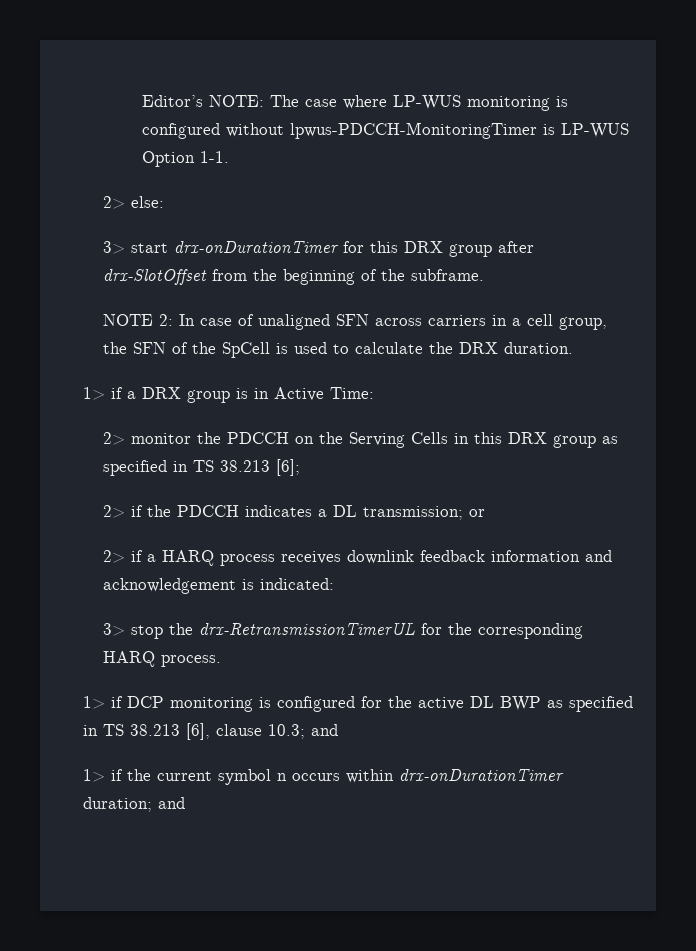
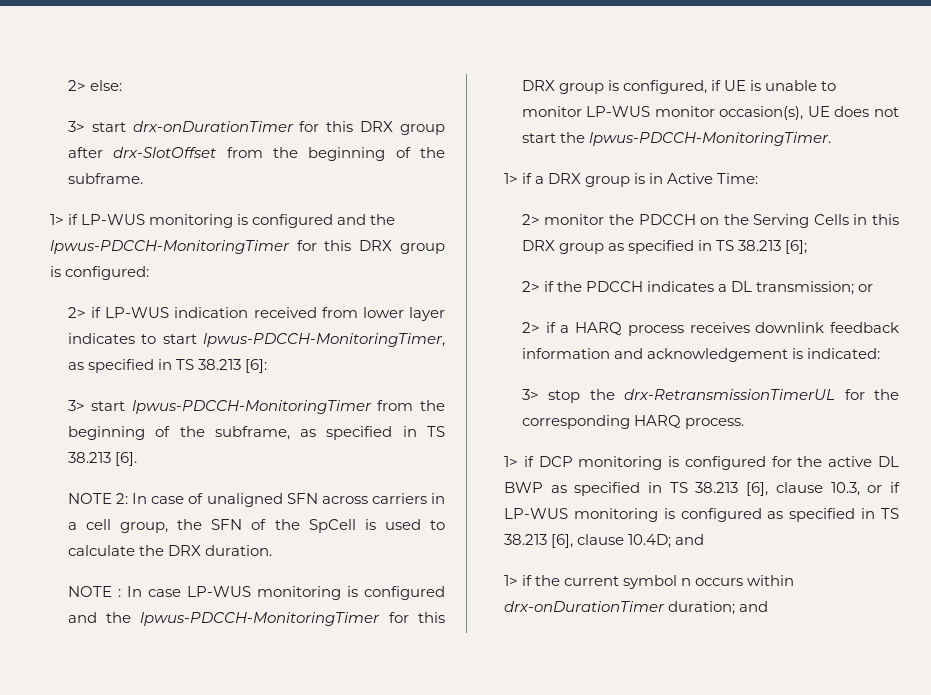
- Editor’s NOTE: The case where LP-WUS monitoring is configured without lpwus-PDCCH-MonitoringTimer is LP-WUS Option 1-1.
+ 1> if LP-WUS monitoring is configured and the lpwus-PDCCH-MonitoringTimer for this DRX group is configured:
+ 2> if LP-WUS indication received from lower layer indicates to start lpwus-PDCCH-MonitoringTimer, as specified in TS 38.213 [6]:
+ 3> start lpwus-PDCCH-MonitoringTimer from the beginning of the subframe, as specified in TS 38.213 [6].
+ NOTE : In case LP-WUS monitoring is configured and the lpwus-PDCCH-MonitoringTimer for this DRX group is configured, if UE is unable to monitor LP-WUS monitor occasion(s), UE does not start the lpwus-PDCCH-MonitoringTimer.
- 1> if DCP monitoring is configured for the active DL BWP as specified in TS 38.213 [6], clause 10.3; and
+ 1> if DCP monitoring is configured for the active DL BWP as specified in TS 38.213 [6], clause 10.3, or if LP-WUS monitoring is configured as specified in TS 38.213 [6], clause 10.4D; and

